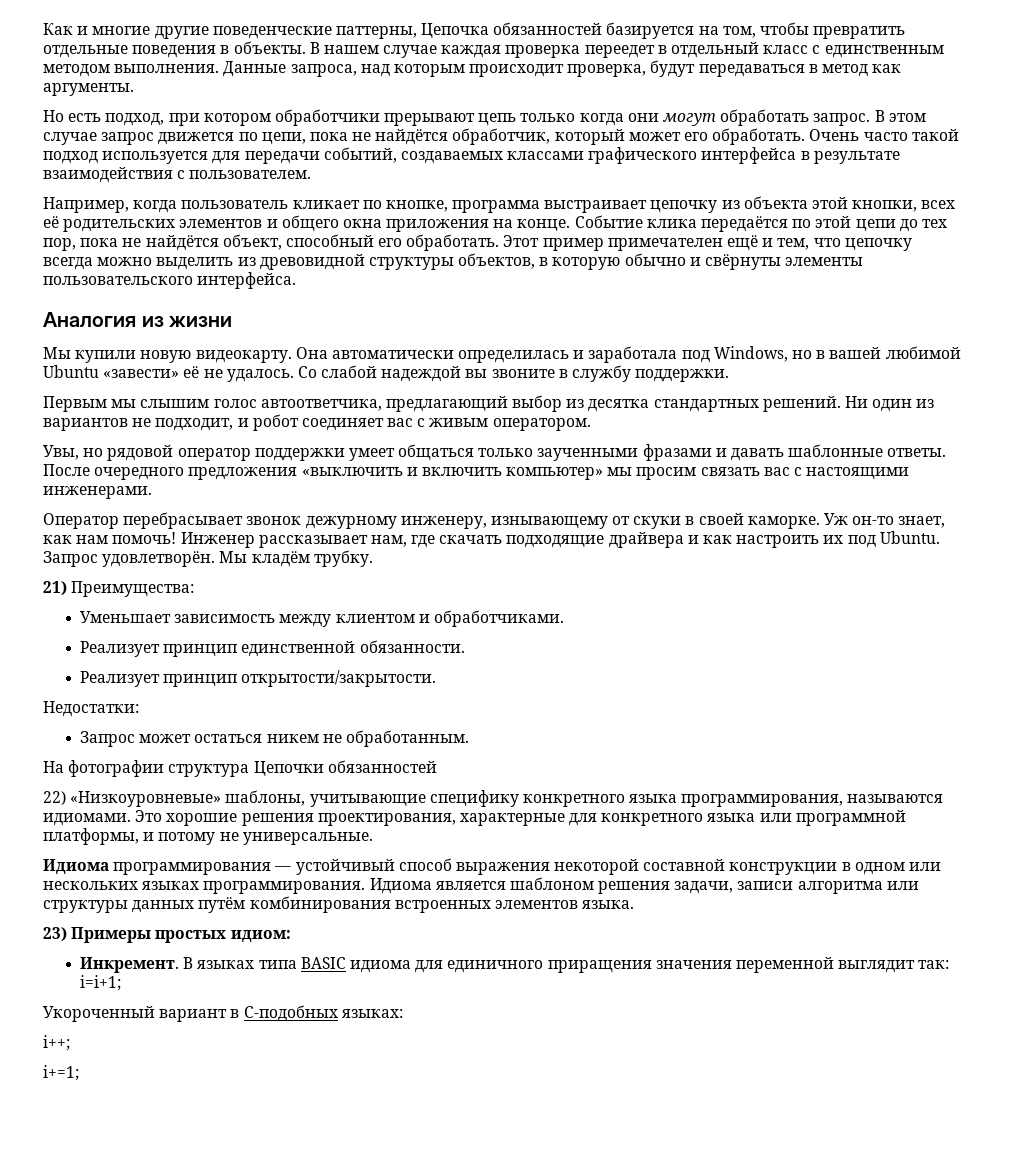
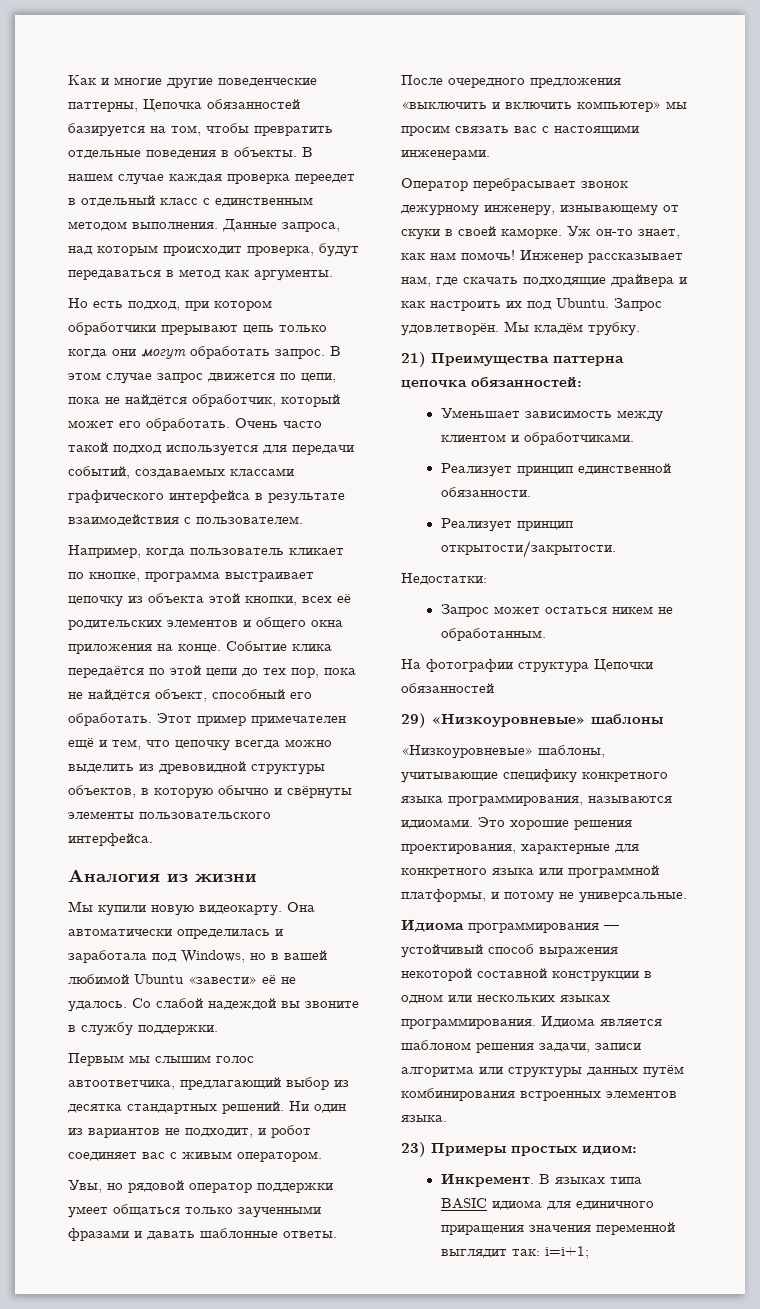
- 21) Преимущества:
+ 21) Преимущества паттерна цепочка обязанностей:
- 22) «Низкоуровневые» шаблоны, учитывающие специфику конкретного языка программирования, называются идиомами.
+ 29) «Низкоуровневые» шаблоны
+ «Низкоуровневые» шаблоны, учитывающие специфику конкретного языка программирования, называются идиомами.
- Укороченный вариант в C-подобных языках:
- i++;
- i+=1;

